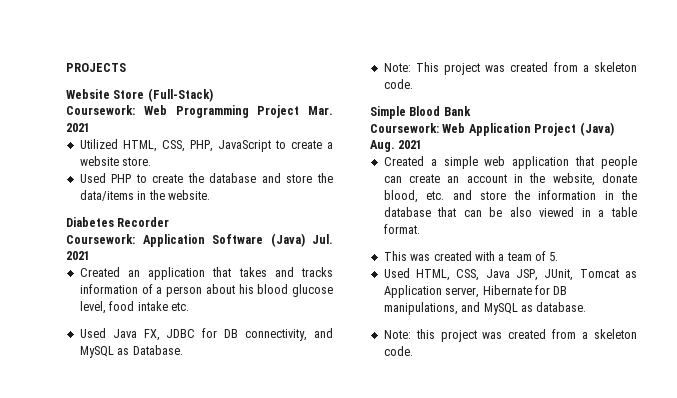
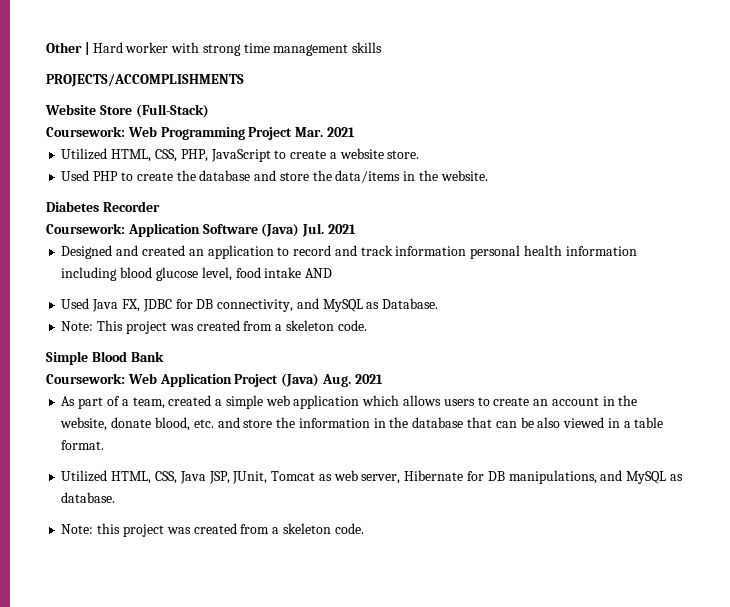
- PROJECTS
+ Other | Hard worker with strong time management skills
+ PROJECTS/ACCOMPLISHMENTS
- Created an application that takes and tracks information of a person about his blood glucose level, food intake etc.
+ Designed and created an application to record and track information personal health information including blood glucose level, food intake AND
- Created a simple web application that people can create an account in the website, donate blood, etc. and store the information in the database that can be also viewed in a table format.
+ As part of a team, created a simple web application which allows users to create an account in the website, donate blood, etc. and store the information in the database that can be also viewed in a table format.
- This was created with a team of 5.
- Used HTML, CSS, Java JSP, JUnit, Tomcat as Application server, Hibernate for DB manipulations, and MySQL as database.
+ Utilized HTML, CSS, Java JSP, JUnit, Tomcat as web server, Hibernate for DB manipulations, and MySQL as database.

